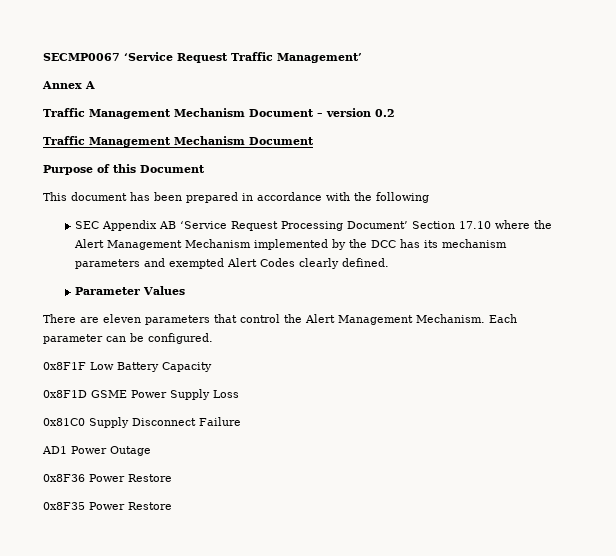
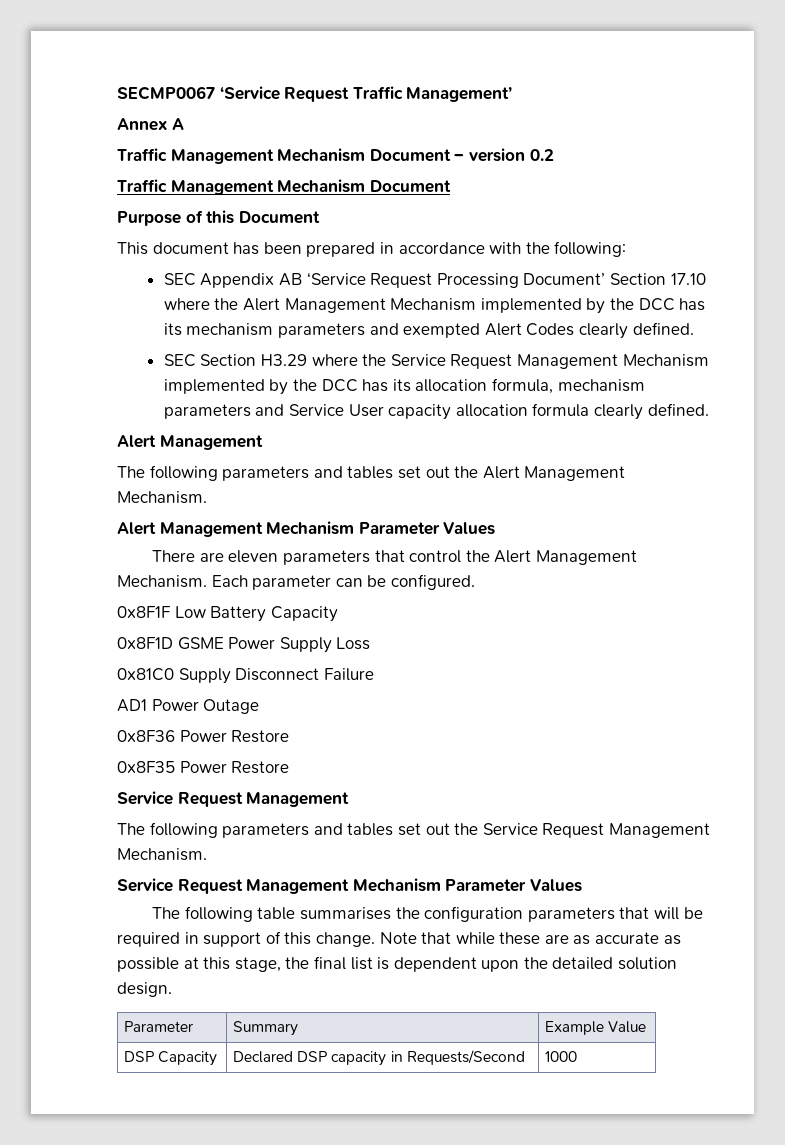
- This document has been prepared in accordance with the following
+ This document has been prepared in accordance with the following:
- Parameter Values
+ SEC Section H3.29 where the Service Request Management Mechanism implemented by the DCC has its allocation formula, mechanism parameters and Service User capacity allocation formula clearly defined.
+ Alert Management
+ The following parameters and tables set out the Alert Management Mechanism.
+ Alert Management Mechanism Parameter Values
  0x8F35 Power Restore
+ Service Request Management
+ The following parameters and tables set out the Service Request Management Mechanism.
+ Service Request Management Mechanism Parameter Values
+ The following table summarises the configuration parameters that will be required in support of this change. Note that while these are as accurate as possible at this stage, the final list is dependent upon the detailed solution design.
+ Parameter | Summary | Example Value
+ DSP Capacity | Declared DSP capacity in Requests/Second | 1000

